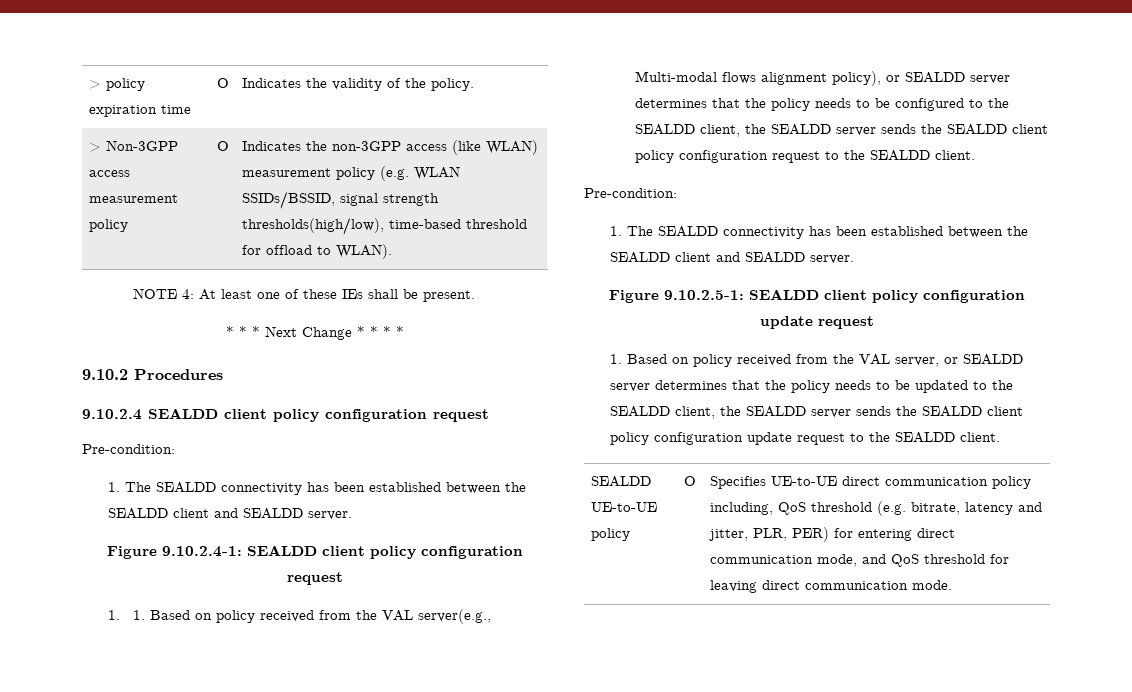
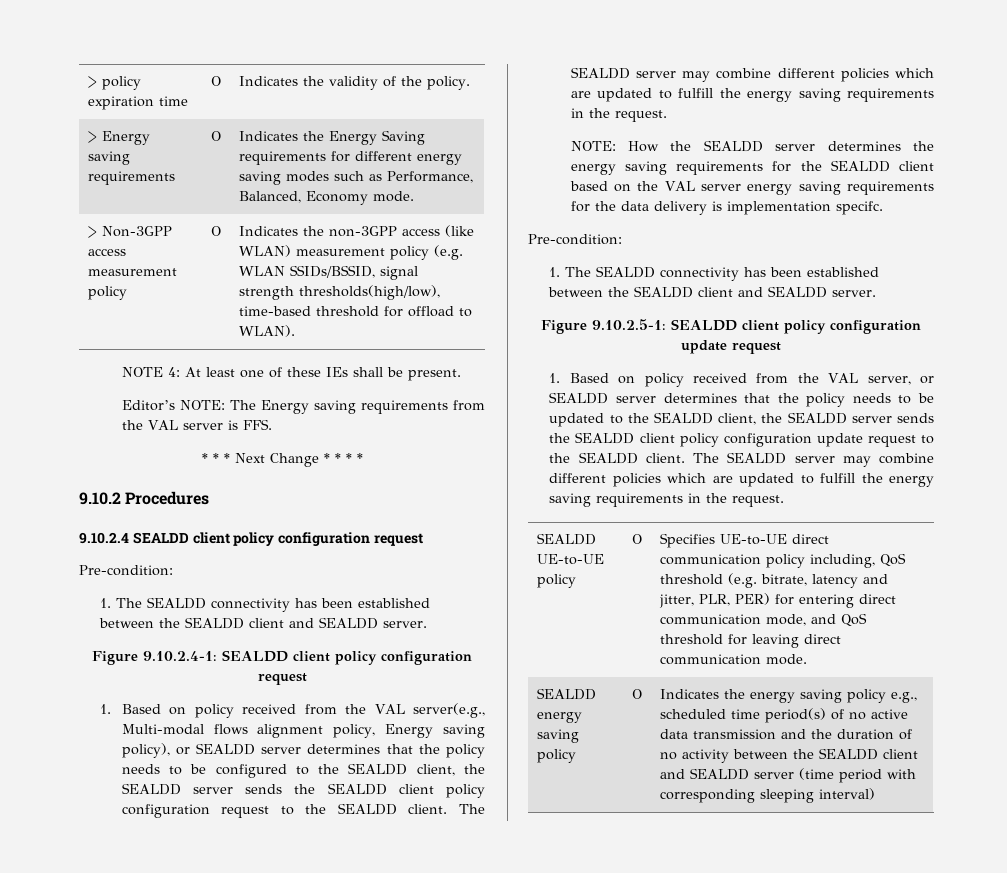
+ > Energy saving requirements | O | Indicates the Energy Saving requirements for different energy saving modes such as Performance, Balanced, Economy mode.
+ Editor’s NOTE: The Energy saving requirements from the VAL server is FFS.
- 1. 1. Based on policy received from the VAL server(e.g., Multi-modal flows alignment policy), or SEALDD server determines that the policy needs to be configured to the SEALDD client, the SEALDD server sends the SEALDD client policy configuration request to the SEALDD client.
+ 1. Based on policy received from the VAL server(e.g., Multi-modal flows alignment policy, Energy saving policy), or SEALDD server determines that the policy needs to be configured to the SEALDD client, the SEALDD server sends the SEALDD client policy configuration request to the SEALDD client. The SEALDD server may combine different policies which are updated to fulfill the energy saving requirements in the request.
+ NOTE: How the SEALDD server determines the energy saving requirements for the SEALDD client based on the VAL server energy saving requirements for the data delivery is implementation specifc.
- 1. Based on policy received from the VAL server, or SEALDD server determines that the policy needs to be updated to the SEALDD client, the SEALDD server sends the SEALDD client policy configuration update request to the SEALDD client.
+ 1. Based on policy received from the VAL server, or SEALDD server determines that the policy needs to be updated to the SEALDD client, the SEALDD server sends the SEALDD client policy configuration update request to the SEALDD client. The SEALDD server may combine different policies which are updated to fulfill the energy saving requirements in the request.
+ SEALDD energy saving policy | O | Indicates the energy saving policy e.g., scheduled time period(s) of no active data transmission and the duration of no activity between the SEALDD client and SEALDD server (time period with corresponding sleeping interval)

